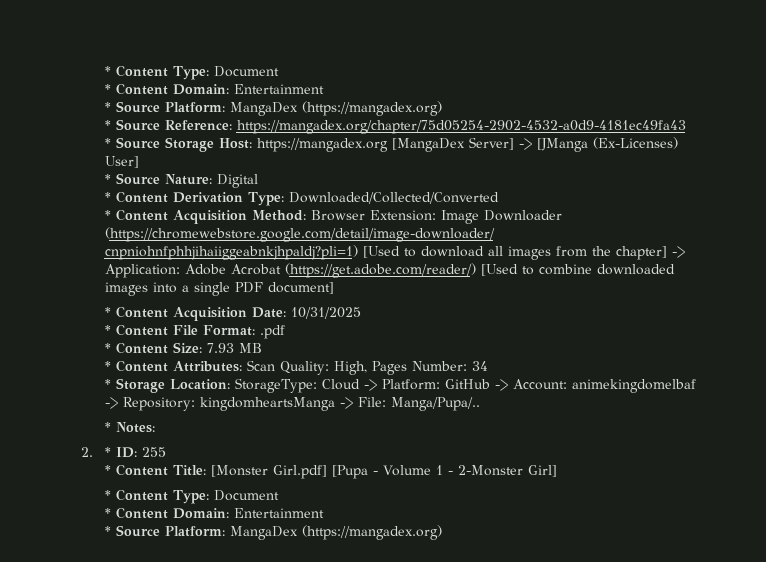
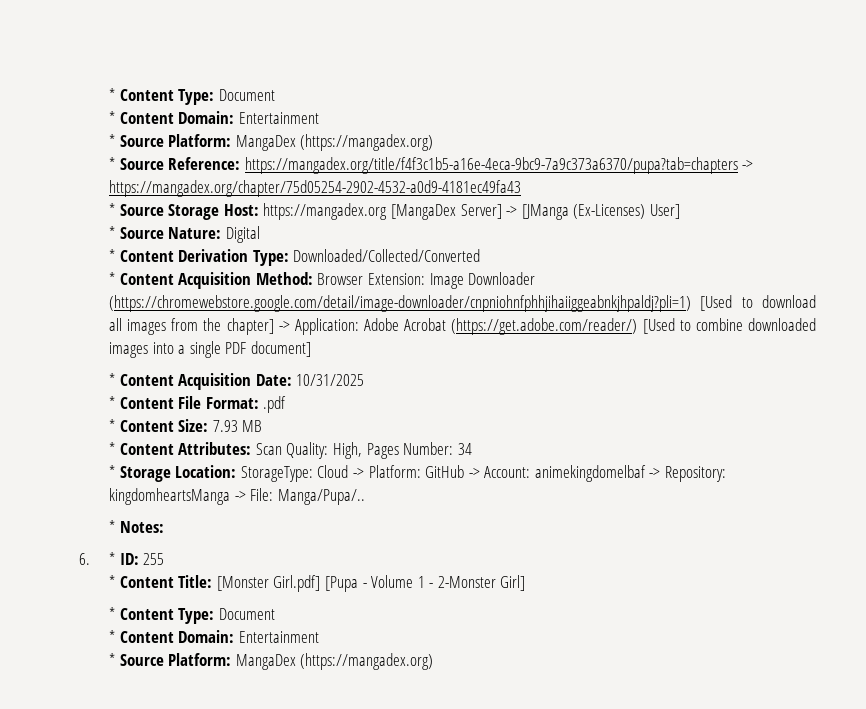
- * Source Reference: https://mangadex.org/chapter/75d05254-2902-4532-a0d9-4181ec49fa43
+ * Source Reference: https://mangadex.org/title/f4f3c1b5-a16e-4eca-9bc9-7a9c373a6370/pupa?tab=chapters -> https://mangadex.org/chapter/75d05254-2902-4532-a0d9-4181ec49fa43
- 2. * ID: 255
+ 6. * ID: 255

